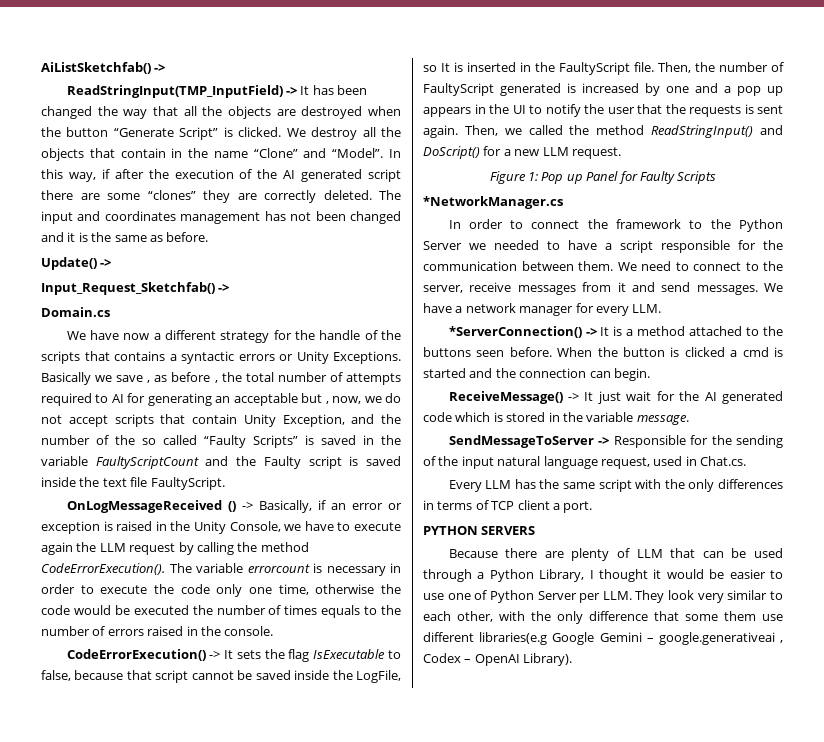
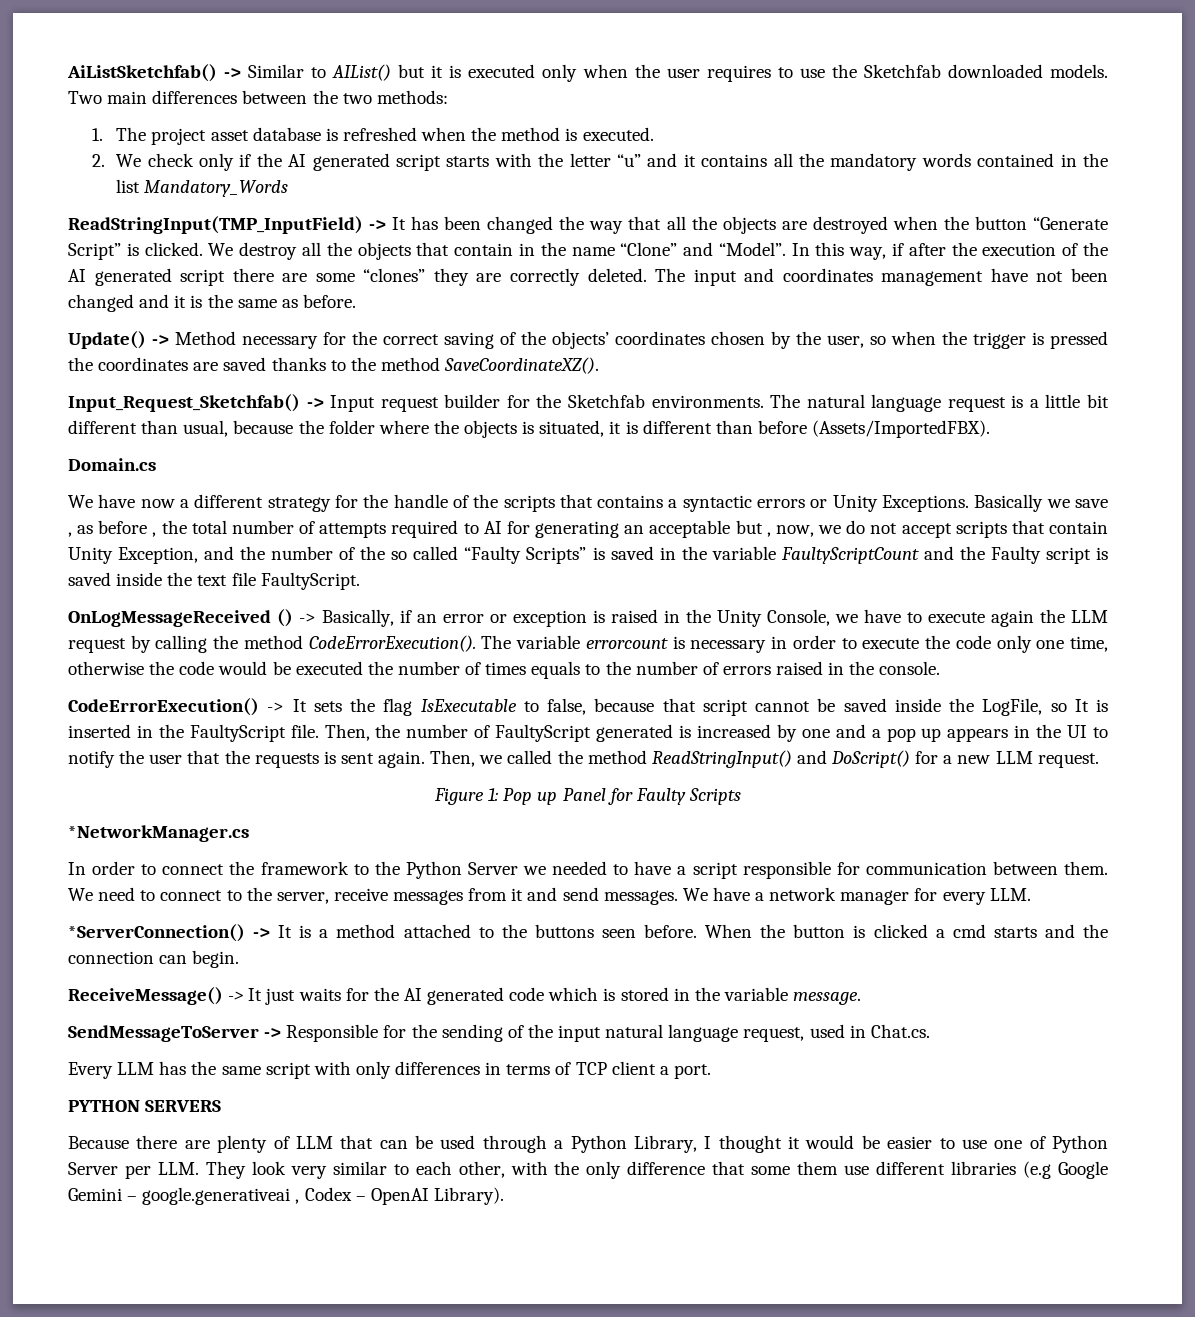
- AiListSketchfab() ->
+ AiListSketchfab() -> Similar to AIList() but it is executed only when the user requires to use the Sketchfab downloaded models. Two main differences between the two methods:
+ 1. The project asset database is refreshed when the method is executed.
+ 2. We check only if the AI generated script starts with the letter “u” and it contains all the mandatory words contained in the list Mandatory_Words
- The input and coordinates management has not been changed and it is the same as before.
+ The input and coordinates management have not been changed and it is the same as before.
- Update() ->
- Input_Request_Sketchfab() ->
+ Update() -> Method necessary for the correct saving of the objects’ coordinates chosen by the user, so when the trigger is pressed the coordinates are saved thanks to the method SaveCoordinateXZ().
+ Input_Request_Sketchfab() -> Input request builder for the Sketchfab environments. The natural language request is a little bit different than usual, because the folder where the objects is situated, it is different than before (Assets/ImportedFBX).
- In order to connect the framework to the Python Server we needed to have a script responsible for the communication between them.
+ In order to connect the framework to the Python Server we needed to have a script responsible for communication between them.
- When the button is clicked a cmd is started and the connection can begin.
+ When the button is clicked a cmd starts and the connection can begin.
- ReceiveMessage() -> It just wait for the AI generated code which is stored in the variable message.
+ ReceiveMessage() -> It just waits for the AI generated code which is stored in the variable message.
- Every LLM has the same script with the only differences in terms of TCP client a port.
+ Every LLM has the same script with only differences in terms of TCP client a port.
- Because there are plenty of LLM that can be used through a Python Library, I thought it would be easier to use one of Python Server per LLM. They look very similar to each other, with the only difference that some them use different libraries(e.g Google Gemini – google.generativeai , Codex – OpenAI Library).
+ Because there are plenty of LLM that can be used through a Python Library, I thought it would be easier to use one of Python Server per LLM. They look very similar to each other, with the only difference that some them use different libraries (e.g Google Gemini – google.generativeai , Codex – OpenAI Library).

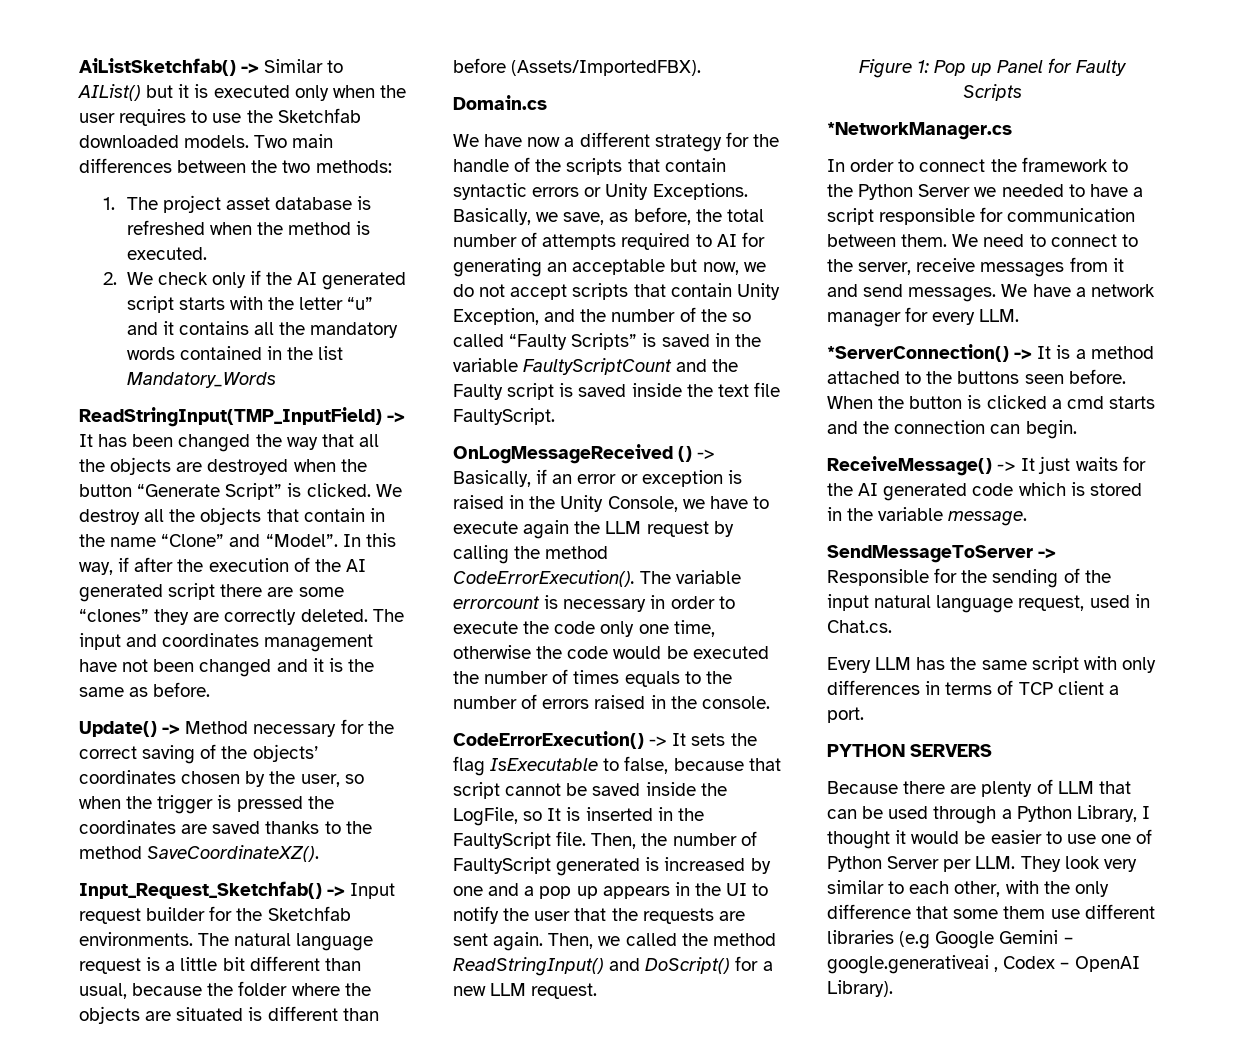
- The natural language request is a little bit different than usual, because the folder where the objects is situated, it is different than before (Assets/ImportedFBX).
+ The natural language request is a little bit different than usual, because the folder where the objects are situated is different than before (Assets/ImportedFBX).
- We have now a different strategy for the handle of the scripts that contains a syntactic errors or Unity Exceptions.
+ We have now a different strategy for the handle of the scripts that contain syntactic errors or Unity Exceptions.
- Basically we save , as before , the total number of attempts required to AI for generating an acceptable but , now, we do not accept scripts that contain Unity Exception, and the number of the so called “Faulty Scripts” is saved in the variable FaultyScriptCount and the Faulty script is saved inside the text file FaultyScript.
+ Basically, we save, as before, the total number of attempts required to AI for generating an acceptable but now, we do not accept scripts that contain Unity Exception, and the number of the so called “Faulty Scripts” is saved in the variable FaultyScriptCount and the Faulty script is saved inside the text file FaultyScript.
- Then, the number of FaultyScript generated is increased by one and a pop up appears in the UI to notify the user that the requests is sent again.
+ Then, the number of FaultyScript generated is increased by one and a pop up appears in the UI to notify the user that the requests are sent again.

